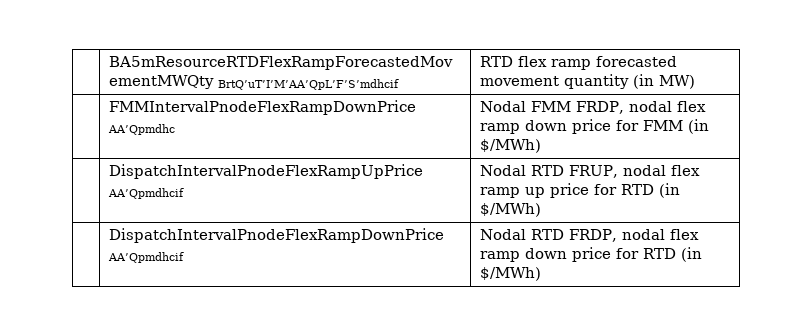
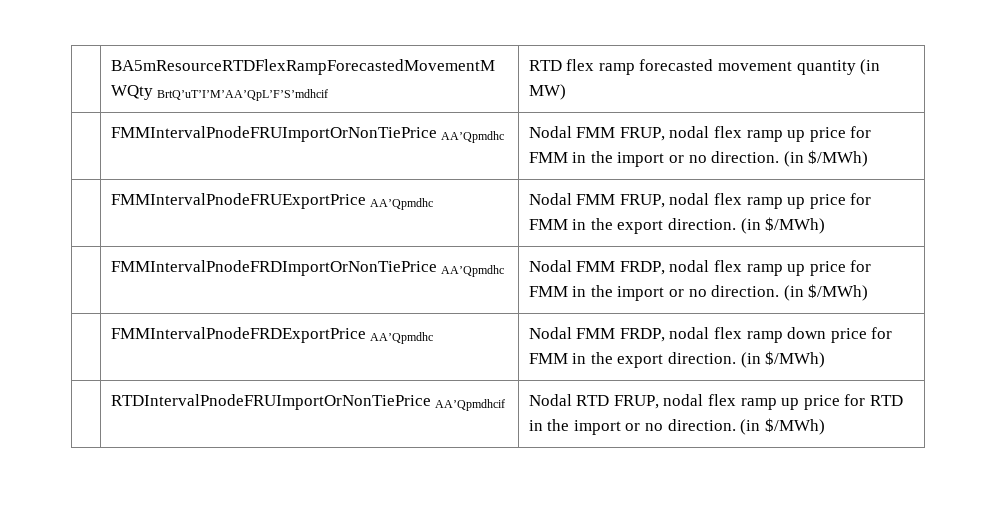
- | FMMIntervalPnodeFlexRampDownPrice AA’Qpmdhc | Nodal FMM FRDP, nodal flex ramp down price for FMM (in $/MWh)
- | DispatchIntervalPnodeFlexRampUpPrice AA’Qpmdhcif | Nodal RTD FRUP, nodal flex ramp up price for RTD (in $/MWh)
- | DispatchIntervalPnodeFlexRampDownPrice AA’Qpmdhcif | Nodal RTD FRDP, nodal flex ramp down price for RTD (in $/MWh)
+ | FMMIntervalPnodeFRUImportOrNonTiePrice AA’Qpmdhc | Nodal FMM FRUP, nodal flex ramp up price for FMM in the import or no direction. (in $/MWh)
+ | FMMIntervalPnodeFRUExportPrice AA’Qpmdhc | Nodal FMM FRUP, nodal flex ramp up price for FMM in the export direction. (in $/MWh)
+ | FMMIntervalPnodeFRDImportOrNonTiePrice AA’Qpmdhc | Nodal FMM FRDP, nodal flex ramp up price for FMM in the import or no direction. (in $/MWh)
+ | FMMIntervalPnodeFRDExportPrice AA’Qpmdhc | Nodal FMM FRDP, nodal flex ramp down price for FMM in the export direction. (in $/MWh)
+ | RTDIntervalPnodeFRUImportOrNonTiePrice AA’Qpmdhcif | Nodal RTD FRUP, nodal flex ramp up price for RTD in the import or no direction. (in $/MWh)

